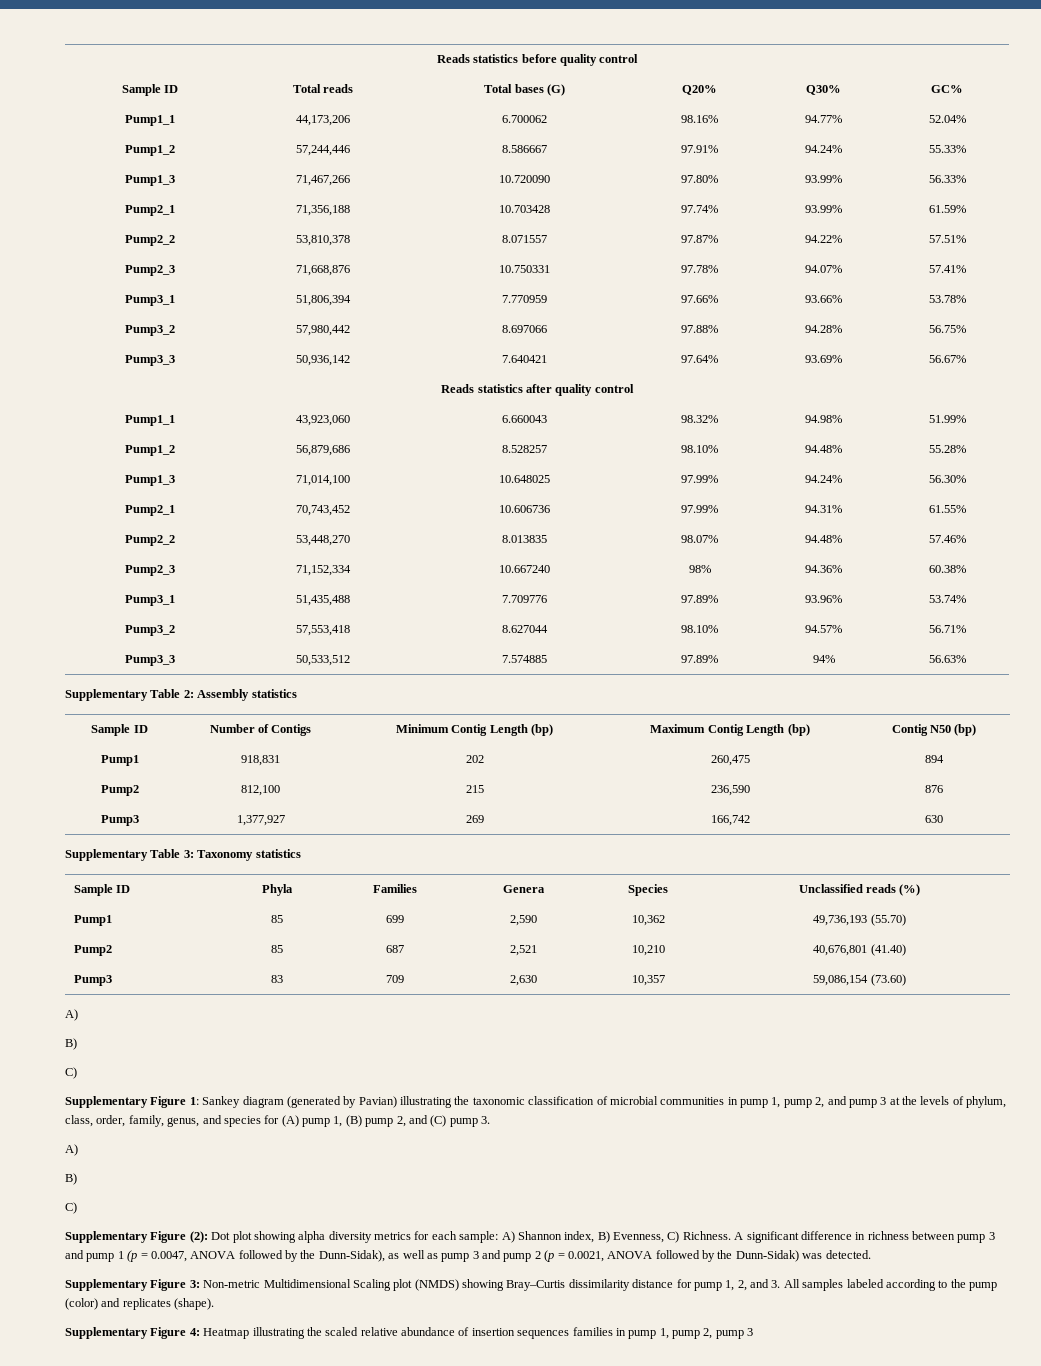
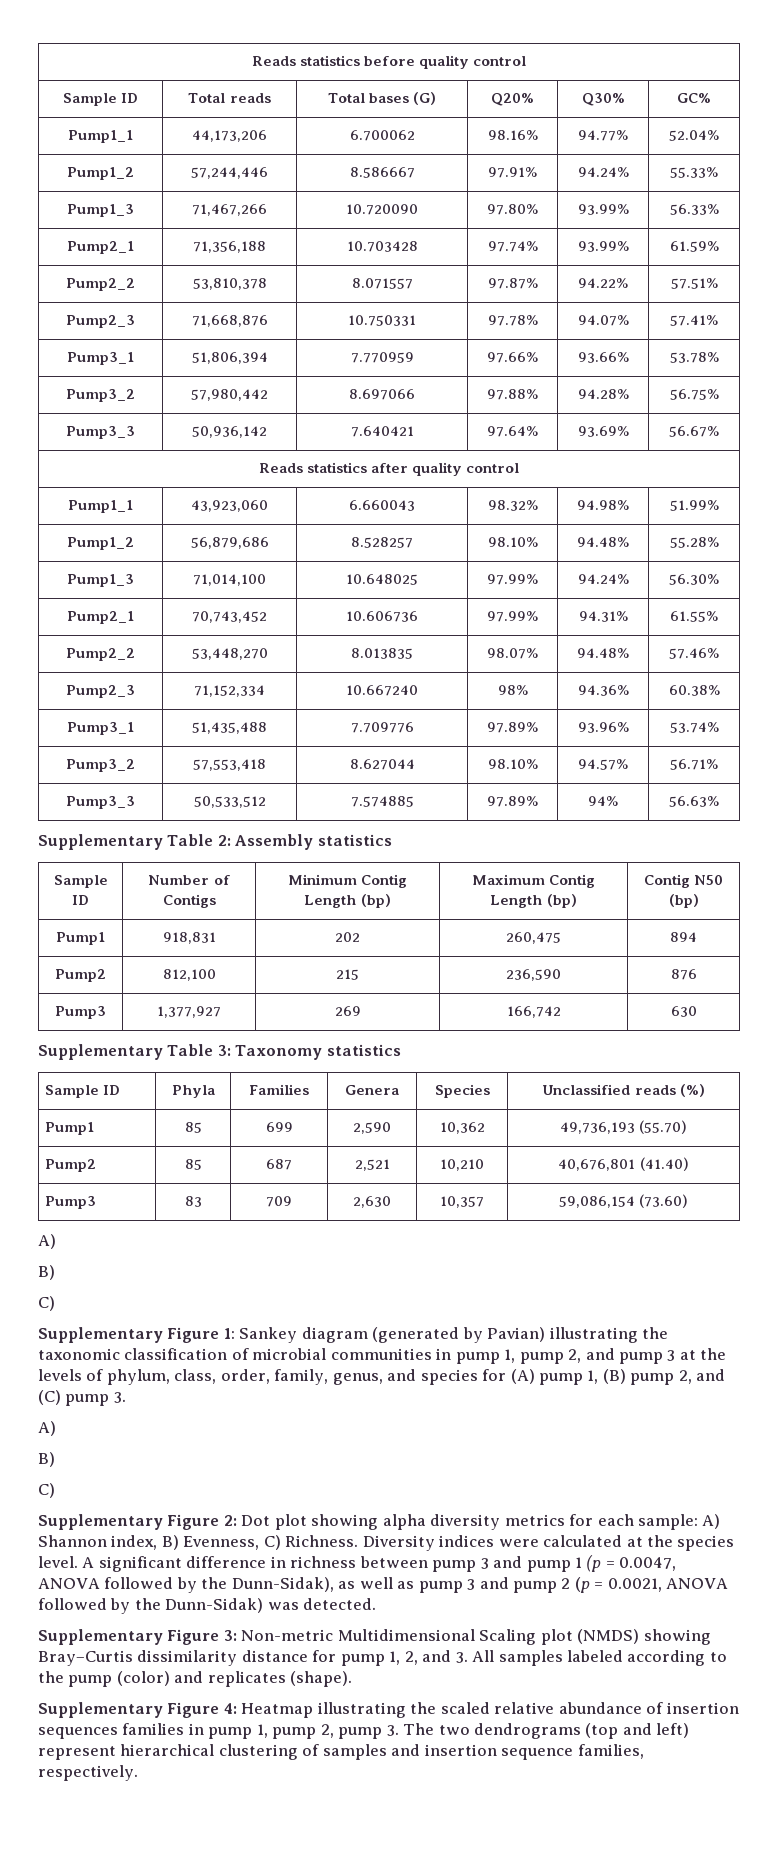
- Supplementary Figure (2): Dot plot showing alpha diversity metrics for each sample: A) Shannon index, B) Evenness, C) Richness.
+ Supplementary Figure 2: Dot plot showing alpha diversity metrics for each sample: A) Shannon index, B) Evenness, C) Richness.
+ Diversity indices were calculated at the species level.
- Supplementary Figure 4: Heatmap illustrating the scaled relative abundance of insertion sequences families in pump 1, pump 2, pump 3
+ Supplementary Figure 4: Heatmap illustrating the scaled relative abundance of insertion sequences families in pump 1, pump 2, pump 3. The two dendrograms (top and left) represent hierarchical clustering of samples and insertion sequence families, respectively.

